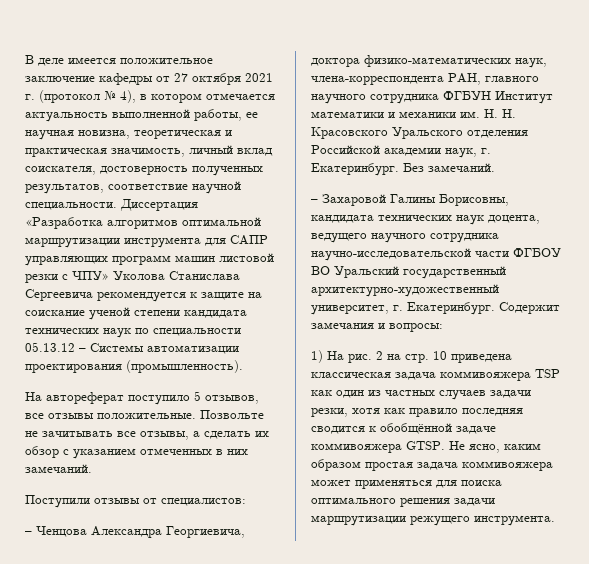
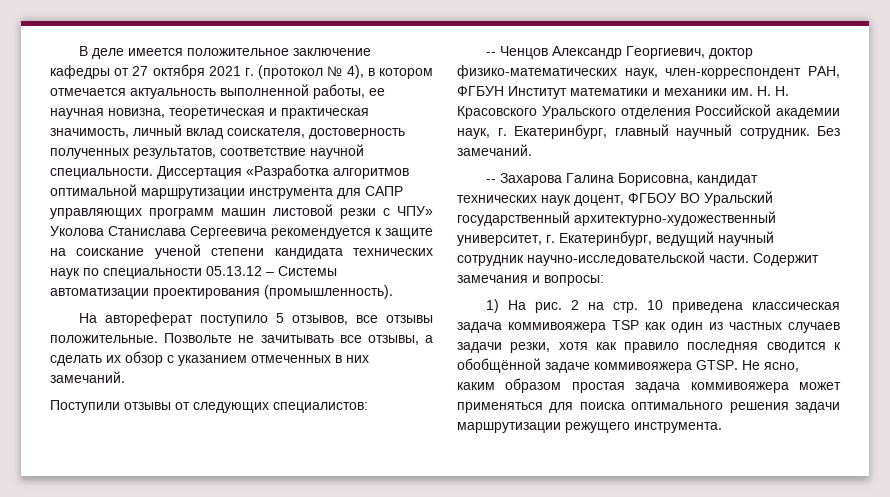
- Поступили отзывы от специалистов:
+ Поступили отзывы от следующих специалистов:
- – Ченцова Александра Георгиевича, доктора физико-математических наук, члена-корреспондента РАН, главного научного сотрудника ФГБУН Институт математики и механики им. Н. Н. Красовского Уральского отделения Российской академии наук, г. Екатеринбург. Без замечаний.
- – Захаровой Галины Борисовны, кандидата технических наук доцента, ведущего научного сотрудника научно-исследовательской части ФГБОУ ВО Уральский государственный архитектурно-художественный университет, г. Екатеринбург.
+ -- Ченцов Александр Георгиевич, доктор физико-математических наук, член-корреспондент РАН, ФГБУН Институт математики и механики им. Н. Н. Красовского Уральского отделения Российской академии наук, г. Екатеринбург, главный научный сотрудник. Без замечаний.
+ -- Захарова Галина Борисовна, кандидат технических наук доцент, ФГБОУ ВО Уральский государственный архитектурно-художественный университет, г. Екатеринбург, ведущий научный сотрудник научно-исследовательской части.

